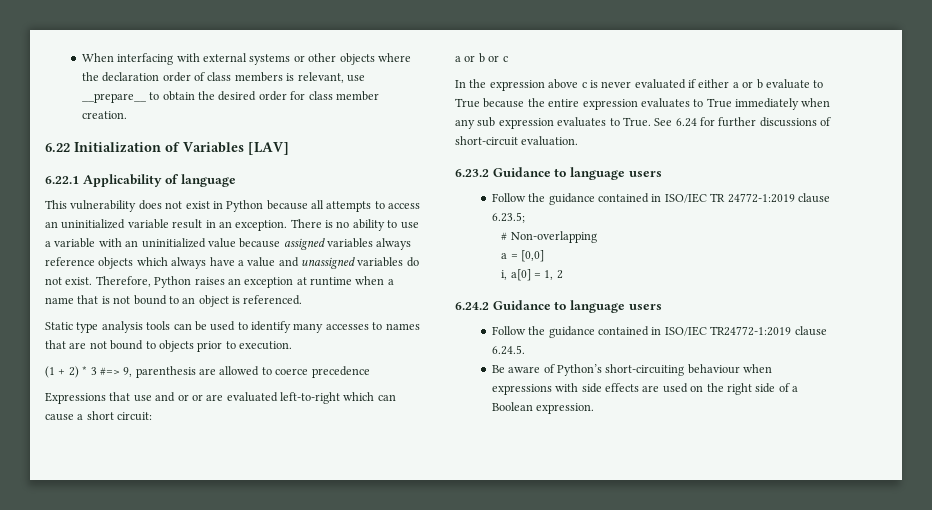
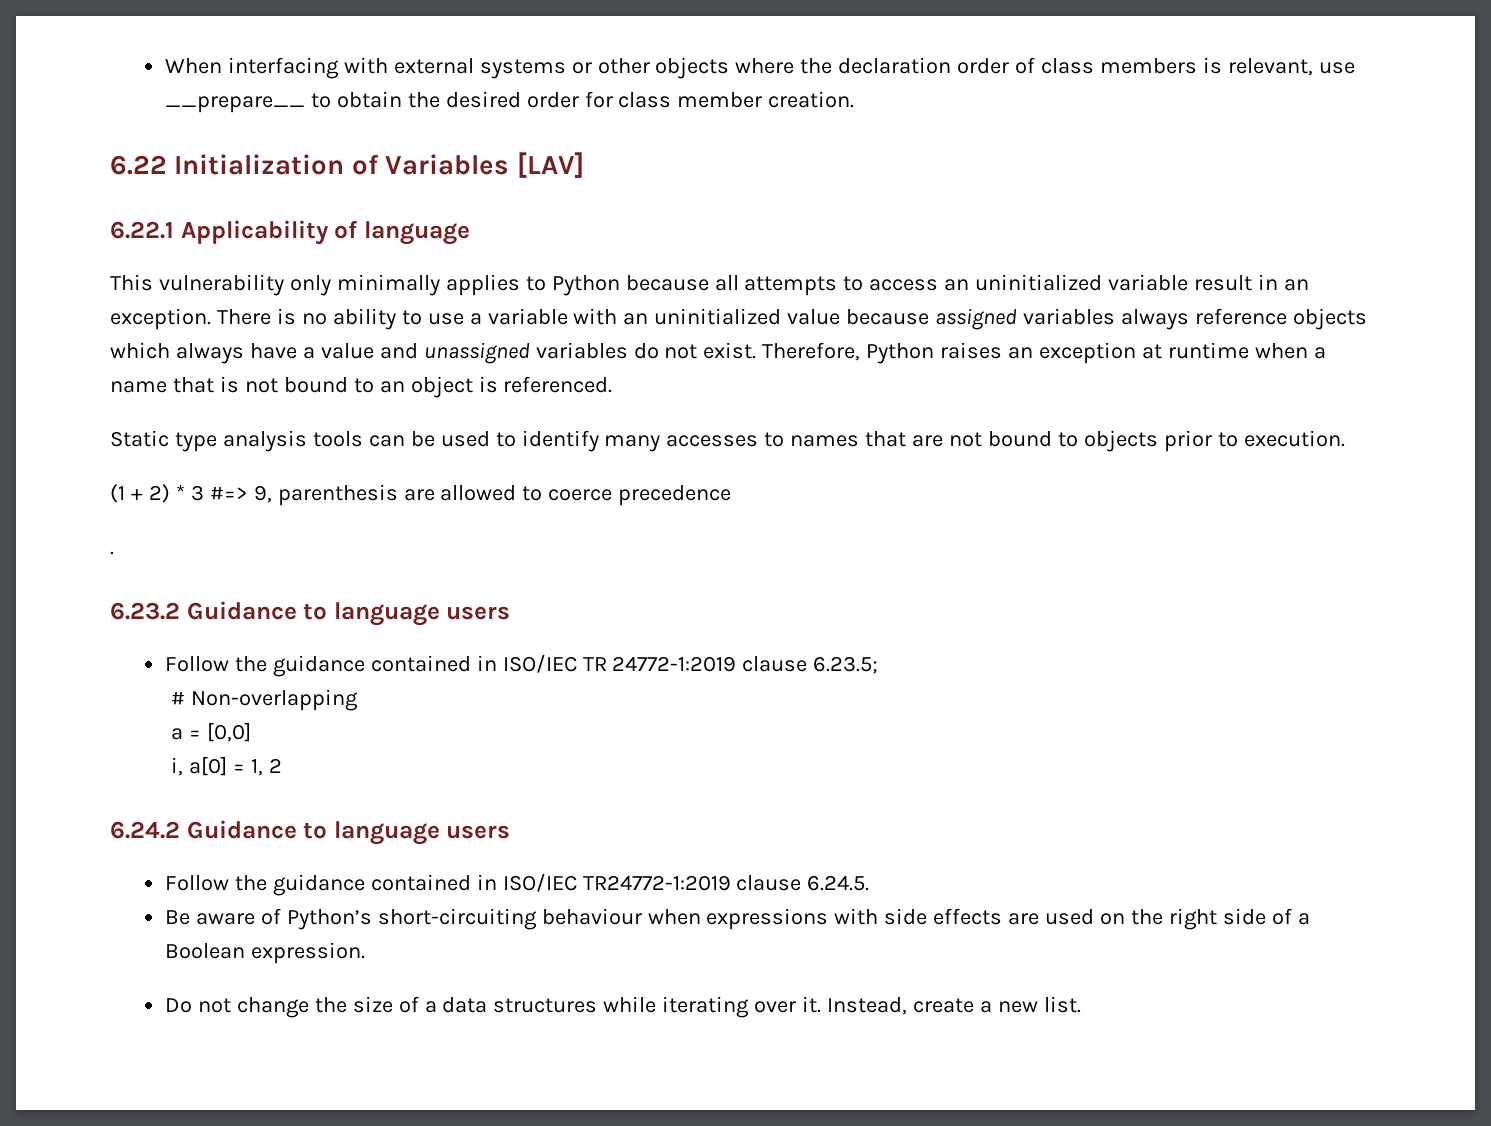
- This vulnerability does not exist in Python because all attempts to access an uninitialized variable result in an exception.
+ This vulnerability only minimally applies to Python because all attempts to access an uninitialized variable result in an exception.
- Expressions that use and or or are evaluated left-to-right which can cause a short circuit:
- a or b or c
- In the expression above c is never evaluated if either a or b evaluate to True because the entire expression evaluates to True immediately when any sub expression evaluates to True. See 6.24 for further discussions of short-circuit evaluation.
+ .
+ Do not change the size of a data structures while iterating over it. Instead, create a new list.

